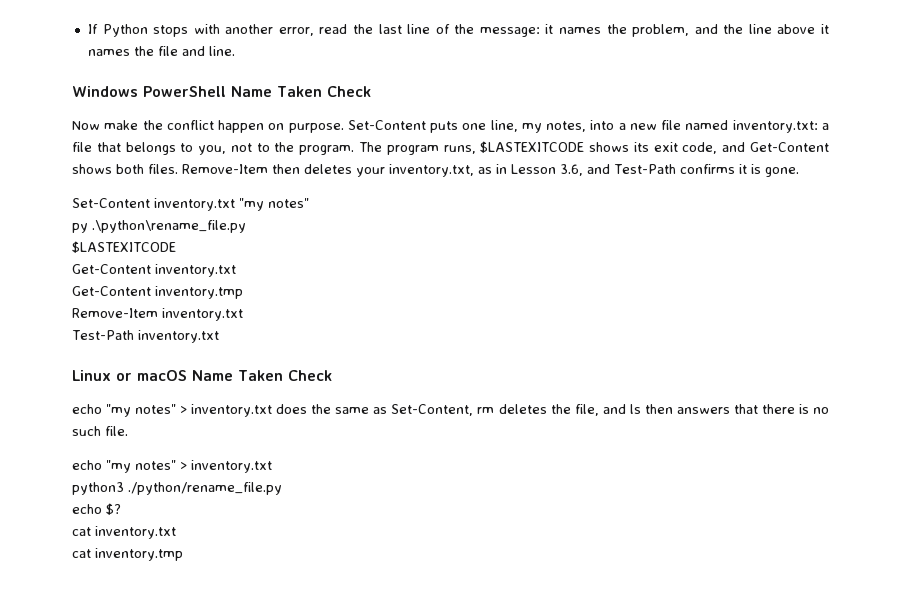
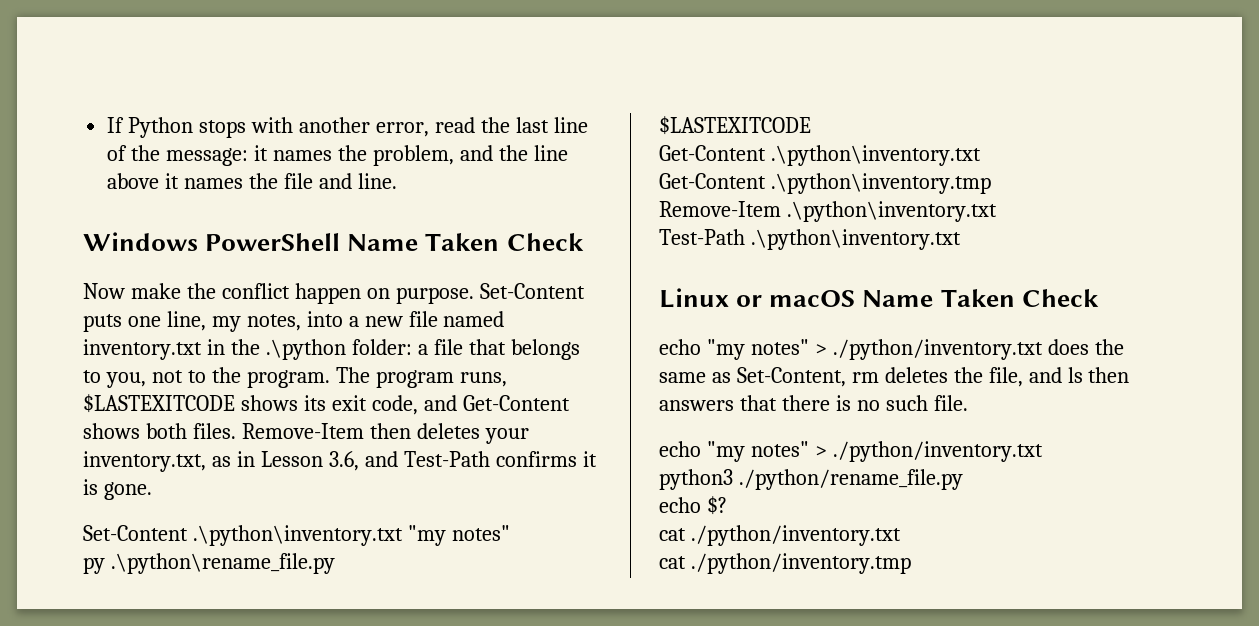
- Set-Content puts one line, my notes, into a new file named inventory.txt: a file that belongs to you, not to the program.
+ Set-Content puts one line, my notes, into a new file named inventory.txt in the .\python folder: a file that belongs to you, not to the program.
- Set-Content inventory.txt "my notes"
+ Set-Content .\python\inventory.txt "my notes"
- Get-Content inventory.txt
- Get-Content inventory.tmp
- Remove-Item inventory.txt
- Test-Path inventory.txt
+ Get-Content .\python\inventory.txt
+ Get-Content .\python\inventory.tmp
+ Remove-Item .\python\inventory.txt
+ Test-Path .\python\inventory.txt
- echo "my notes" > inventory.txt does the same as Set-Content, rm deletes the file, and ls then answers that there is no such file.
- echo "my notes" > inventory.txt
+ echo "my notes" > ./python/inventory.txt does the same as Set-Content, rm deletes the file, and ls then answers that there is no such file.
+ echo "my notes" > ./python/inventory.txt
- cat inventory.txt
- cat inventory.tmp
+ cat ./python/inventory.txt
+ cat ./python/inventory.tmp

